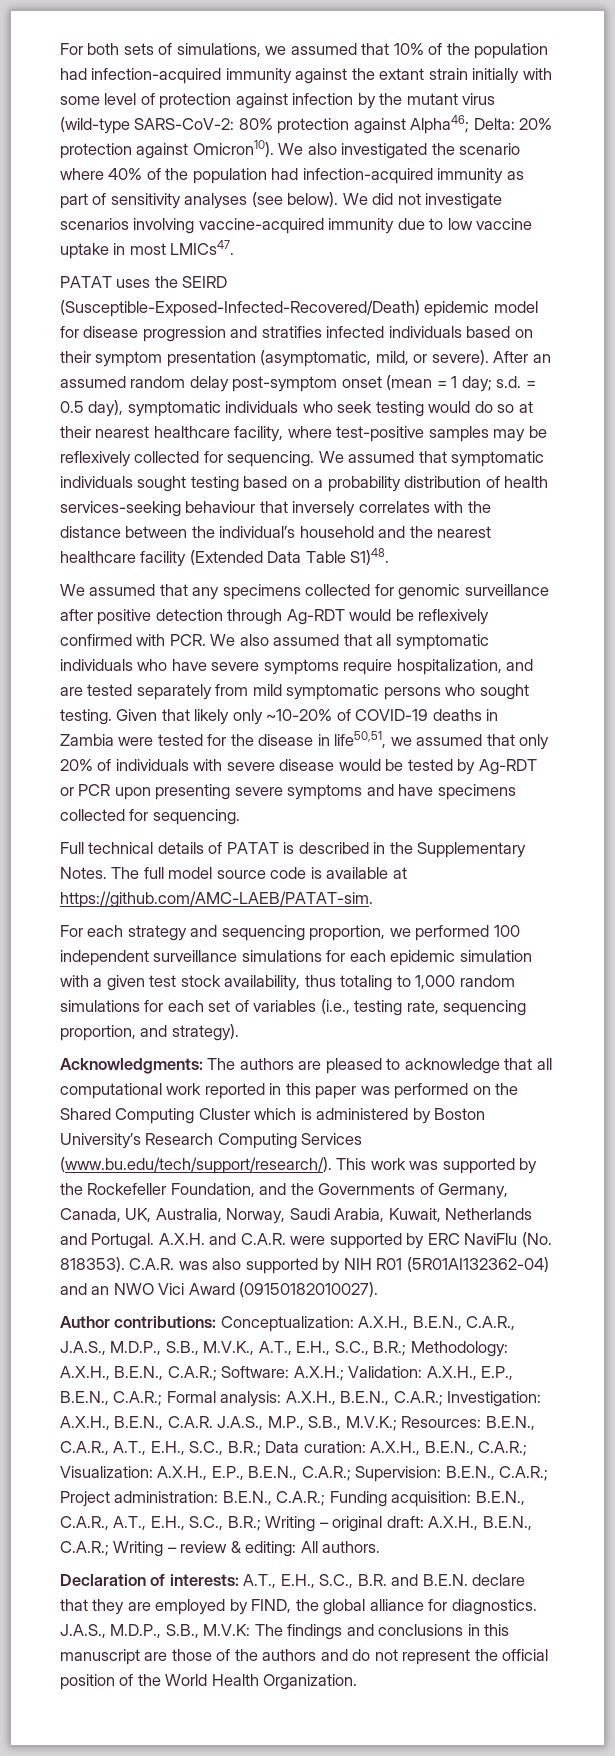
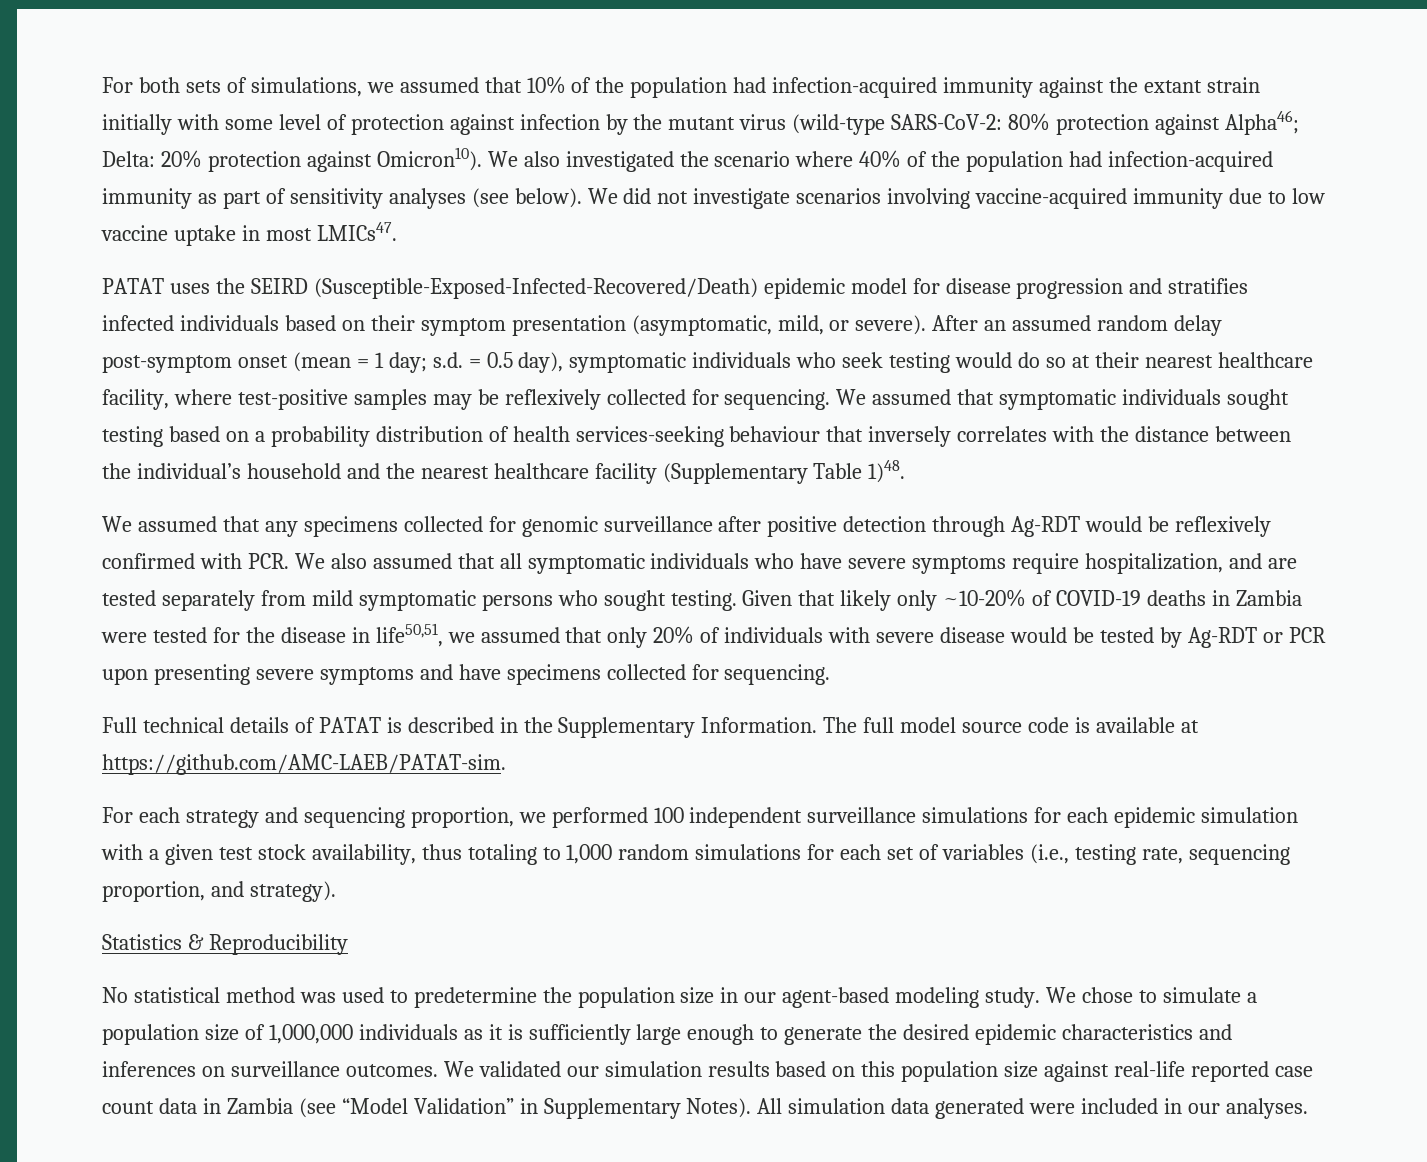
- We assumed that symptomatic individuals sought testing based on a probability distribution of health services-seeking behaviour that inversely correlates with the distance between the individual’s household and the nearest healthcare facility (Extended Data Table S1)48.
+ We assumed that symptomatic individuals sought testing based on a probability distribution of health services-seeking behaviour that inversely correlates with the distance between the individual’s household and the nearest healthcare facility (Supplementary Table 1)48.
- Full technical details of PATAT is described in the Supplementary Notes.
+ Full technical details of PATAT is described in the Supplementary Information.
- Acknowledgments: The authors are pleased to acknowledge that all computational work reported in this paper was performed on the Shared Computing Cluster which is administered by Boston University’s Research Computing Services (www.bu.edu/tech/support/research/). This work was supported by the Rockefeller Foundation, and the Governments of Germany, Canada, UK, Australia, Norway, Saudi Arabia, Kuwait, Netherlands and Portugal. A.X.H. and C.A.R. were supported by ERC NaviFlu (No. 818353). C.A.R. was also supported by NIH R01 (5R01AI132362-04) and an NWO Vici Award (09150182010027).
- Author contributions: Conceptualization: A.X.H., B.E.N., C.A.R., J.A.S., M.D.P., S.B., M.V.K., A.T., E.H., S.C., B.R.; Methodology: A.X.H., B.E.N., C.A.R.; Software: A.X.H.; Validation: A.X.H., E.P., B.E.N., C.A.R.; Formal analysis: A.X.H., B.E.N., C.A.R.; Investigation: A.X.H., B.E.N., C.A.R. J.A.S., M.P., S.B., M.V.K.; Resources: B.E.N., C.A.R., A.T., E.H., S.C., B.R.; Data curation: A.X.H., B.E.N., C.A.R.; Visualization: A.X.H., E.P., B.E.N., C.A.R.; Supervision: B.E.N., C.A.R.; Project administration: B.E.N., C.A.R.; Funding acquisition: B.E.N., C.A.R., A.T., E.H., S.C., B.R.; Writing – original draft: A.X.H., B.E.N., C.A.R.; Writing – review & editing: All authors.
- Declaration of interests: A.T., E.H., S.C., B.R. and B.E.N. declare that they are employed by FIND, the global alliance for diagnostics. J.A.S., M.D.P., S.B., M.V.K: The findings and conclusions in this manuscript are those of the authors and do not represent the official position of the World Health Organization.
+ Statistics & Reproducibility
+ No statistical method was used to predetermine the population size in our agent-based modeling study. We chose to simulate a population size of 1,000,000 individuals as it is sufficiently large enough to generate the desired epidemic characteristics and inferences on surveillance outcomes. We validated our simulation results based on this population size against real-life reported case count data in Zambia (see “Model Validation” in Supplementary Notes). All simulation data generated were included in our analyses.

